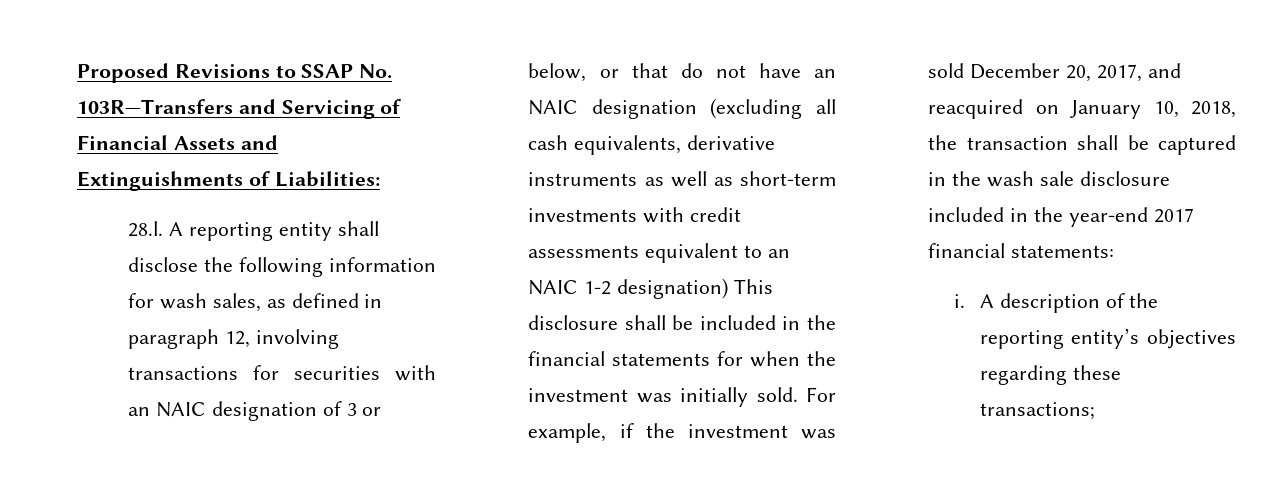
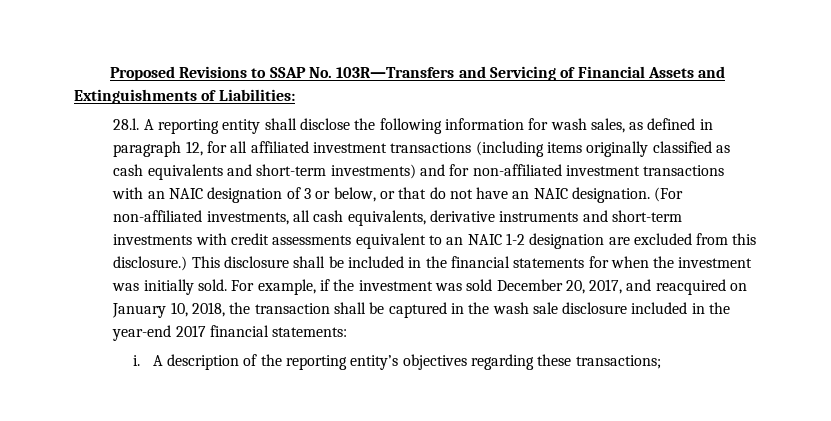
- 28.l. A reporting entity shall disclose the following information for wash sales, as defined in paragraph 12, involving transactions for securities with an NAIC designation of 3 or below, or that do not have an NAIC designation (excluding all cash equivalents, derivative instruments as well as short-term investments with credit assessments equivalent to an NAIC 1-2 designation) This disclosure shall be included in the financial statements for when the investment was initially sold.
+ 28.l. A reporting entity shall disclose the following information for wash sales, as defined in paragraph 12, for all affiliated investment transactions (including items originally classified as cash equivalents and short-term investments) and for non-affiliated investment transactions with an NAIC designation of 3 or below, or that do not have an NAIC designation. (For non-affiliated investments, all cash equivalents, derivative instruments and short-term investments with credit assessments equivalent to an NAIC 1-2 designation are excluded from this disclosure.) This disclosure shall be included in the financial statements for when the investment was initially sold.

